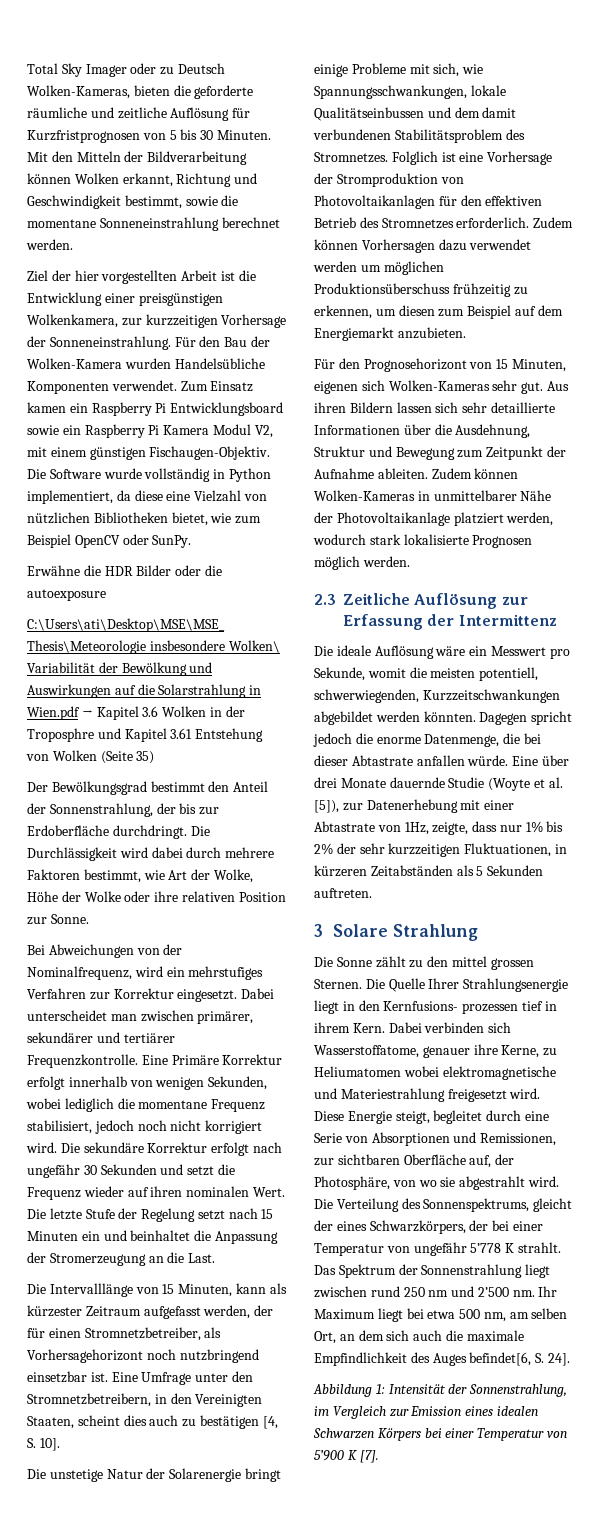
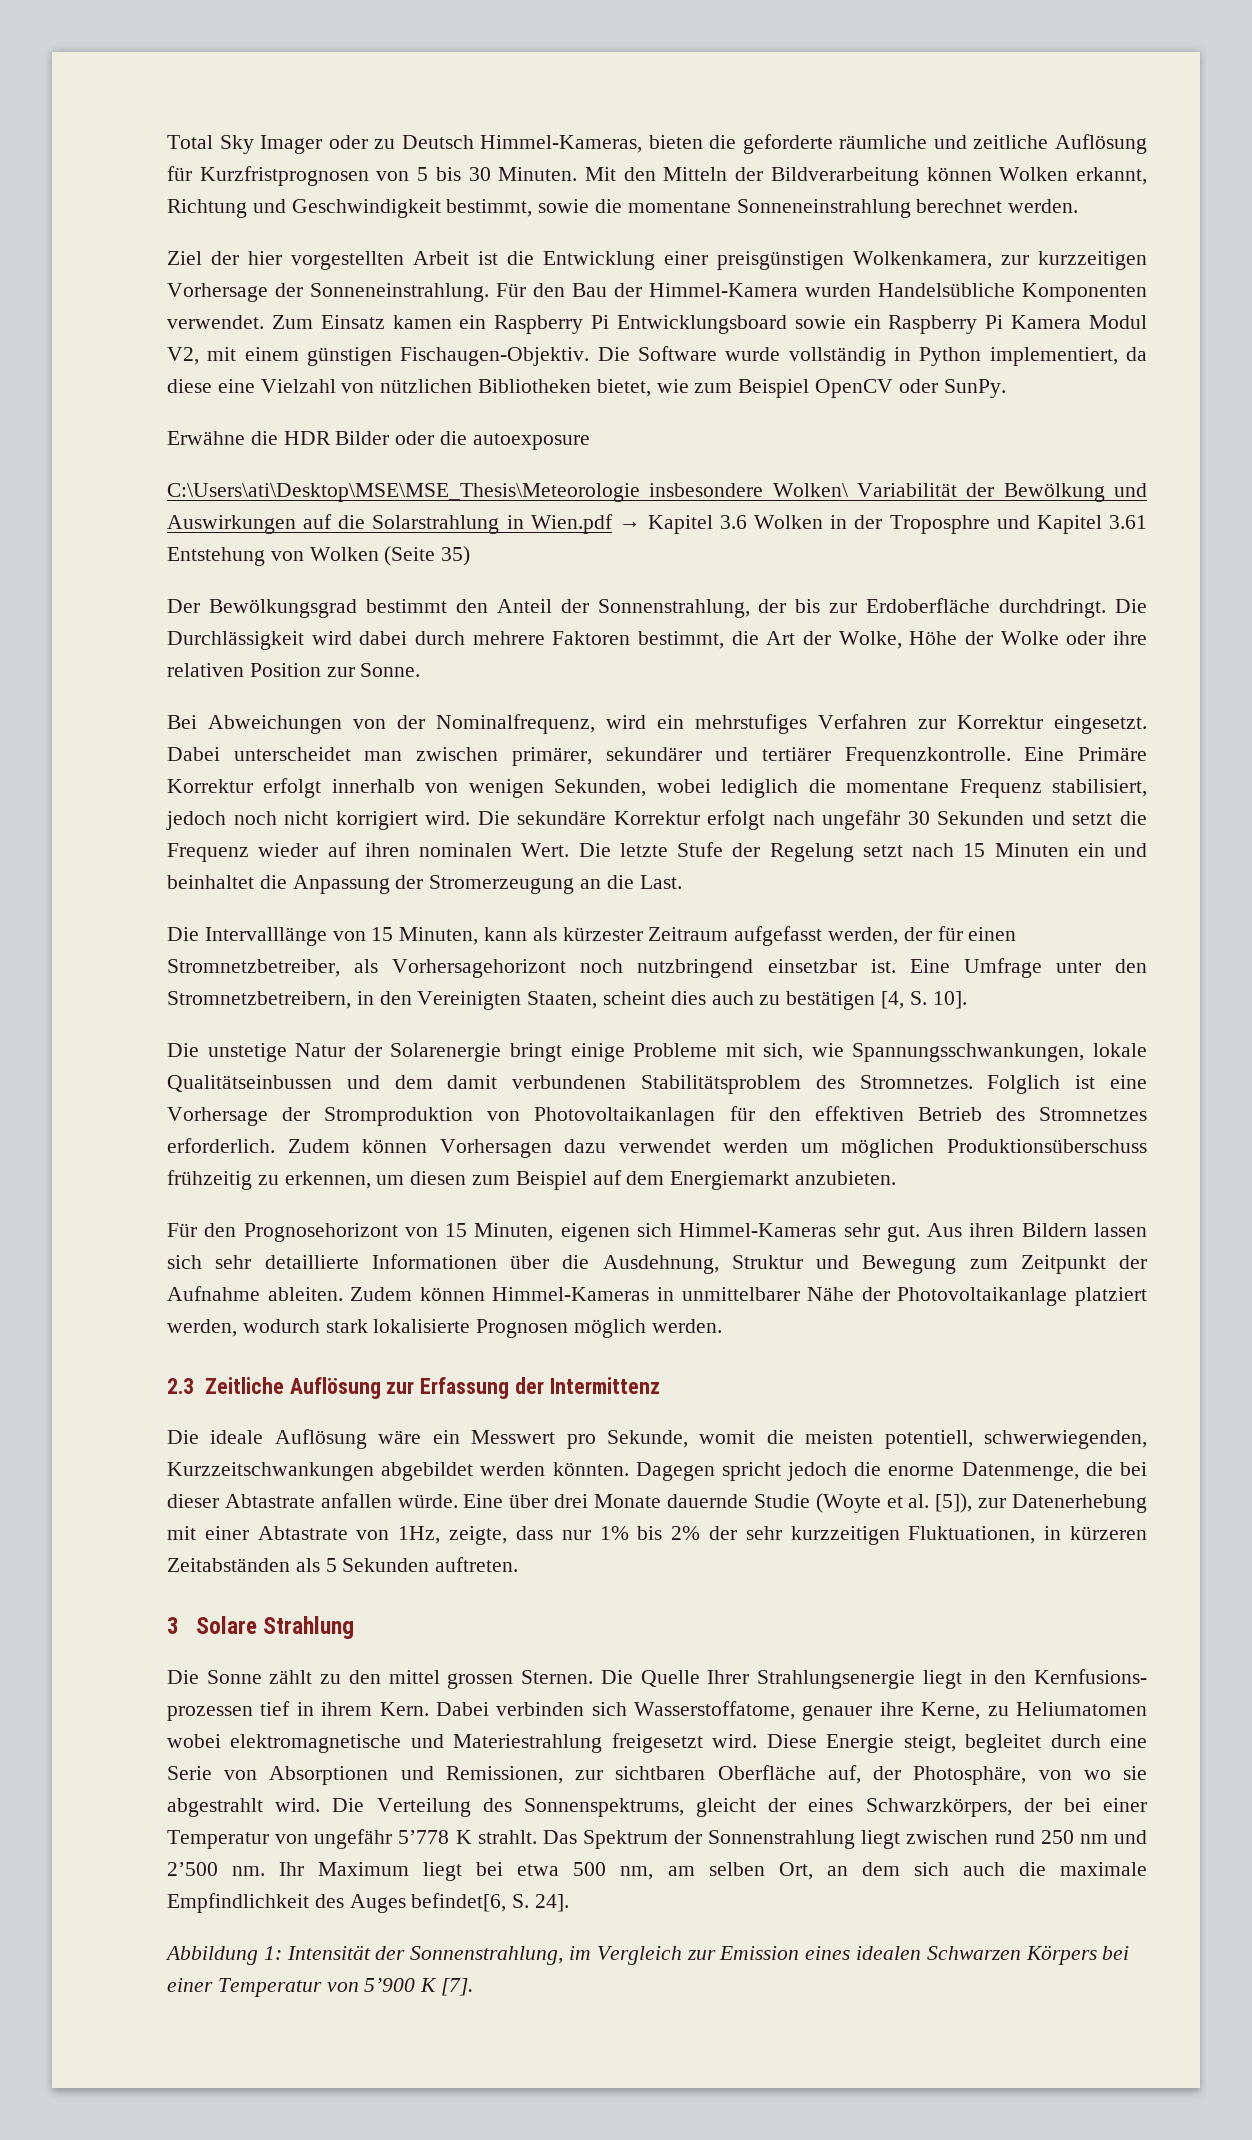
- Total Sky Imager oder zu Deutsch Wolken-Kameras, bieten die geforderte räumliche und zeitliche Auflösung für Kurzfristprognosen von 5 bis 30 Minuten.
+ Total Sky Imager oder zu Deutsch Himmel-Kameras, bieten die geforderte räumliche und zeitliche Auflösung für Kurzfristprognosen von 5 bis 30 Minuten.
- Für den Bau der Wolken-Kamera wurden Handelsübliche Komponenten verwendet.
+ Für den Bau der Himmel-Kamera wurden Handelsübliche Komponenten verwendet.
- Die Durchlässigkeit wird dabei durch mehrere Faktoren bestimmt, wie Art der Wolke, Höhe der Wolke oder ihre relativen Position zur Sonne.
+ Die Durchlässigkeit wird dabei durch mehrere Faktoren bestimmt, die Art der Wolke, Höhe der Wolke oder ihre relativen Position zur Sonne.
- Für den Prognosehorizont von 15 Minuten, eigenen sich Wolken-Kameras sehr gut.
+ Für den Prognosehorizont von 15 Minuten, eigenen sich Himmel-Kameras sehr gut.
- Zudem können Wolken-Kameras in unmittelbarer Nähe der Photovoltaikanlage platziert werden, wodurch stark lokalisierte Prognosen möglich werden.
+ Zudem können Himmel-Kameras in unmittelbarer Nähe der Photovoltaikanlage platziert werden, wodurch stark lokalisierte Prognosen möglich werden.

